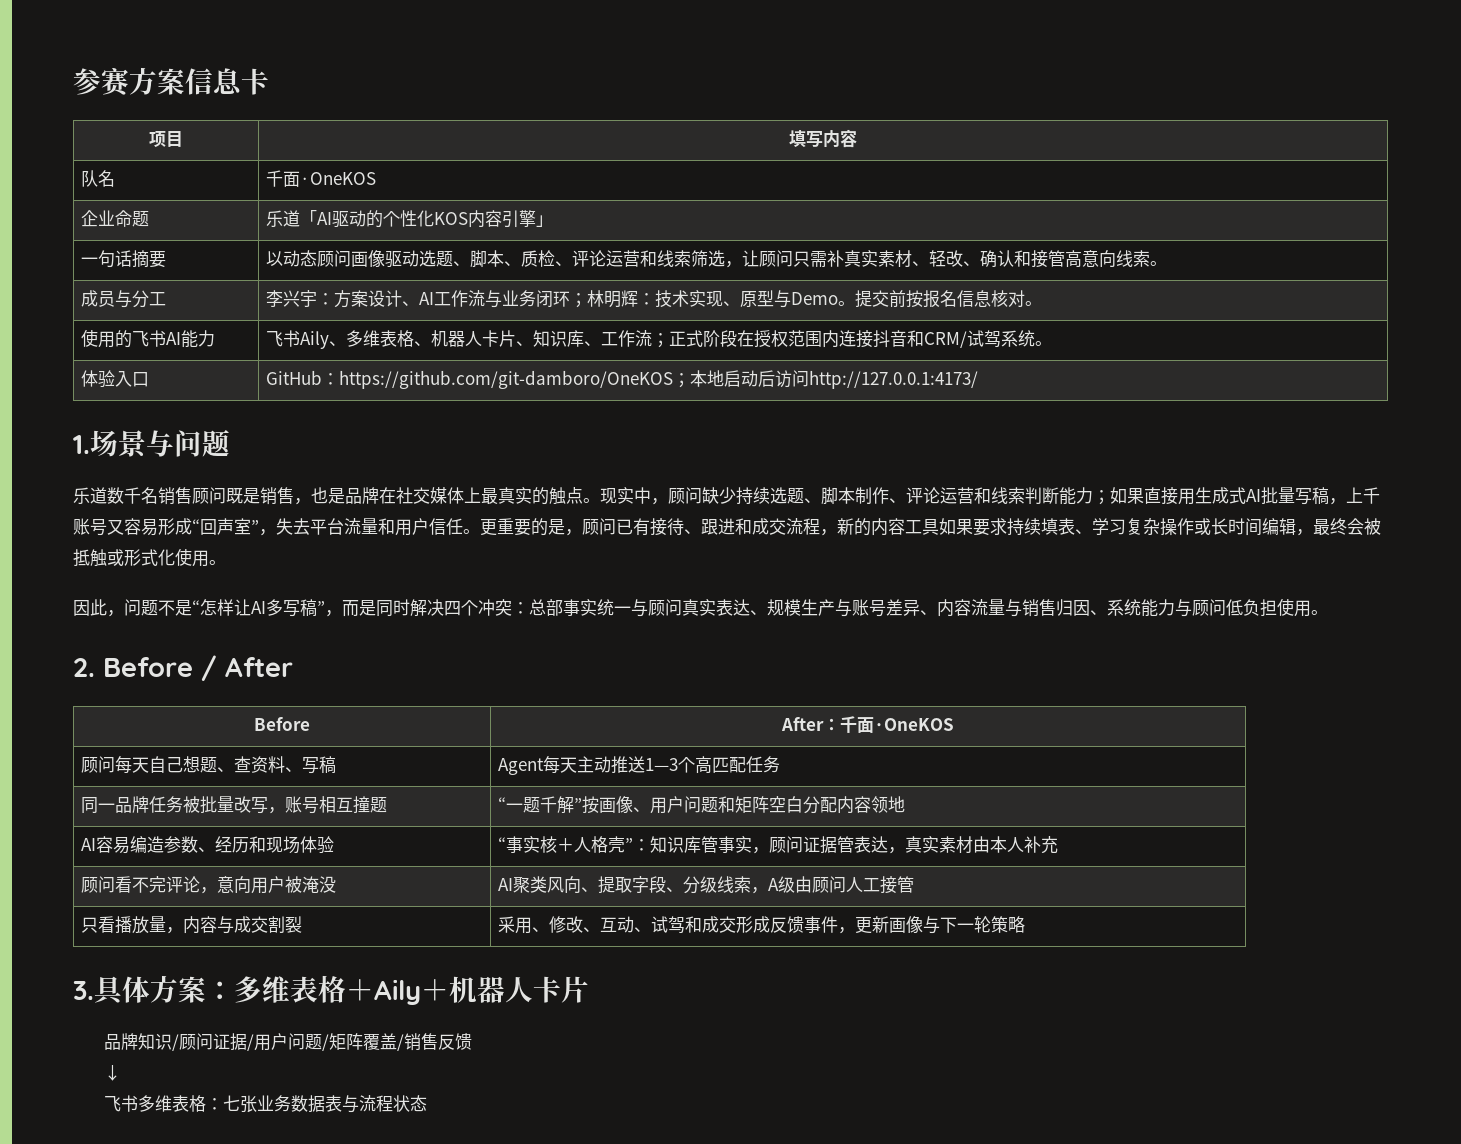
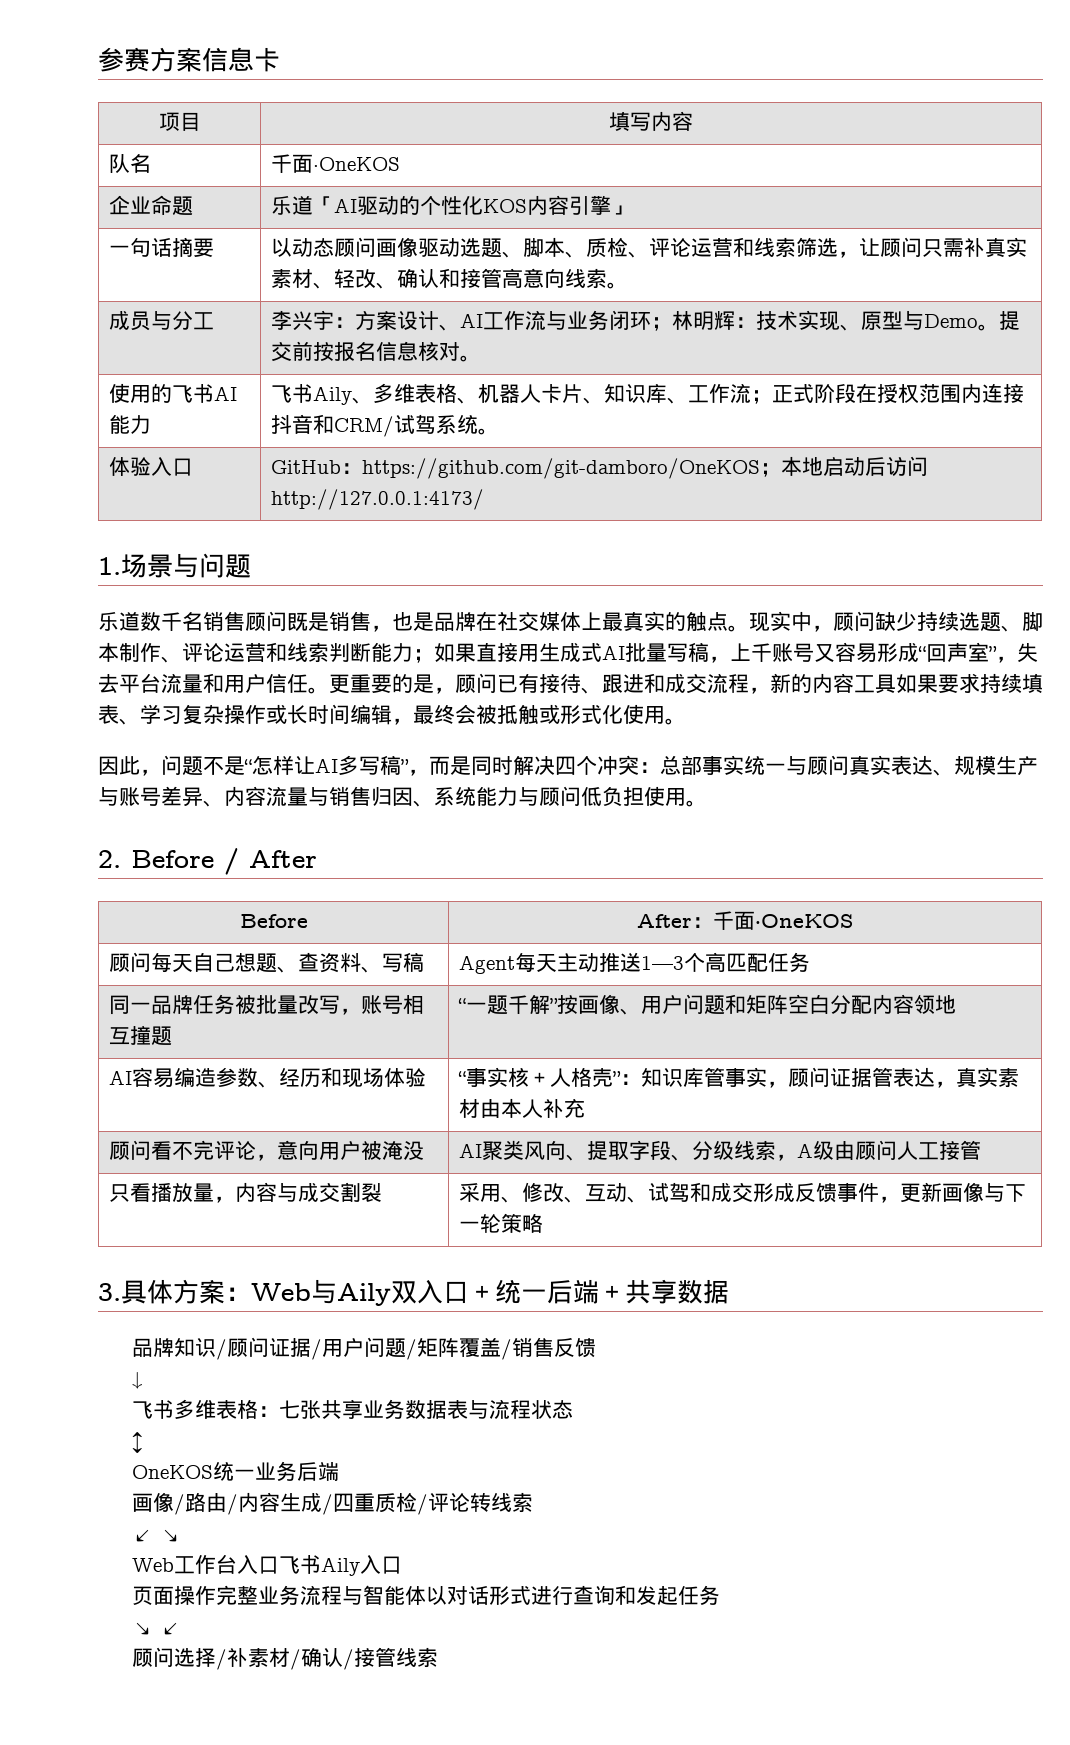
- 3.具体方案：多维表格＋Aily＋机器人卡片
+ 3.具体方案：Web与Aily双入口＋统一后端＋共享数据
- 飞书多维表格：七张业务数据表与流程状态
+ 飞书多维表格：七张共享业务数据表与流程状态
+ ↕
+ OneKOS统一业务后端
+ 画像/路由/内容生成/四重质检/评论转线索
+ ↙ ↘
+ Web工作台入口飞书Aily入口
+ 页面操作完整业务流程与智能体以对话形式进行查询和发起任务
+ ↘ ↙
+ 顾问选择/补素材/确认/接管线索

